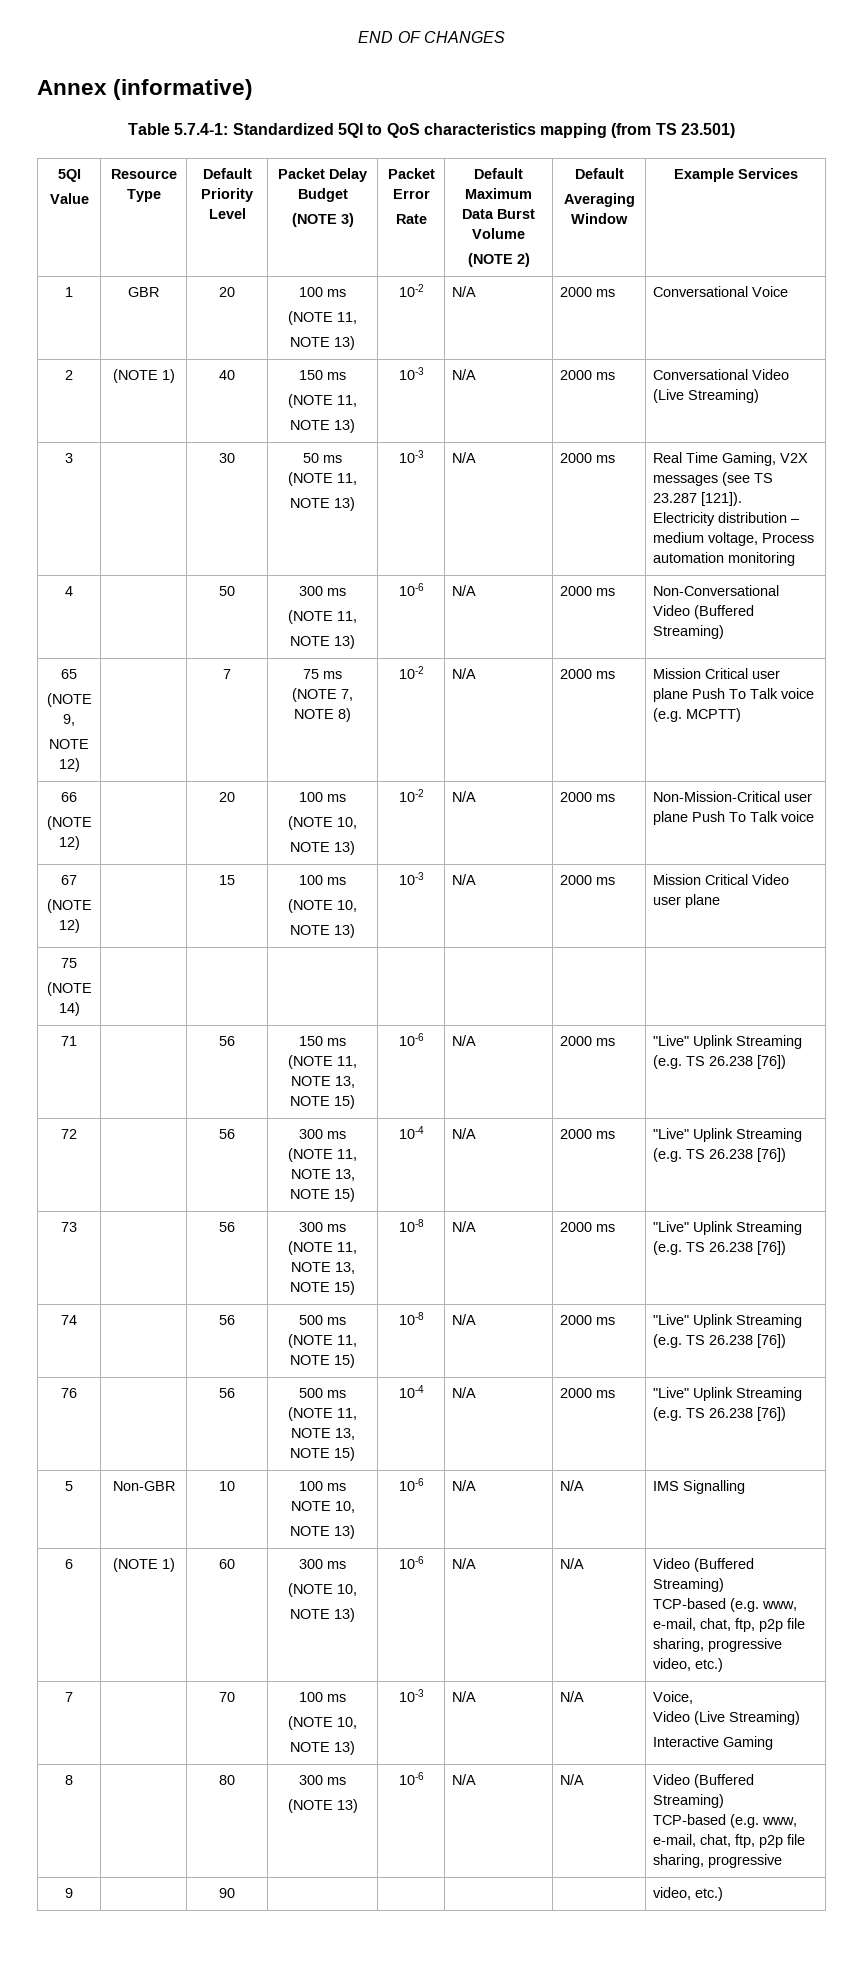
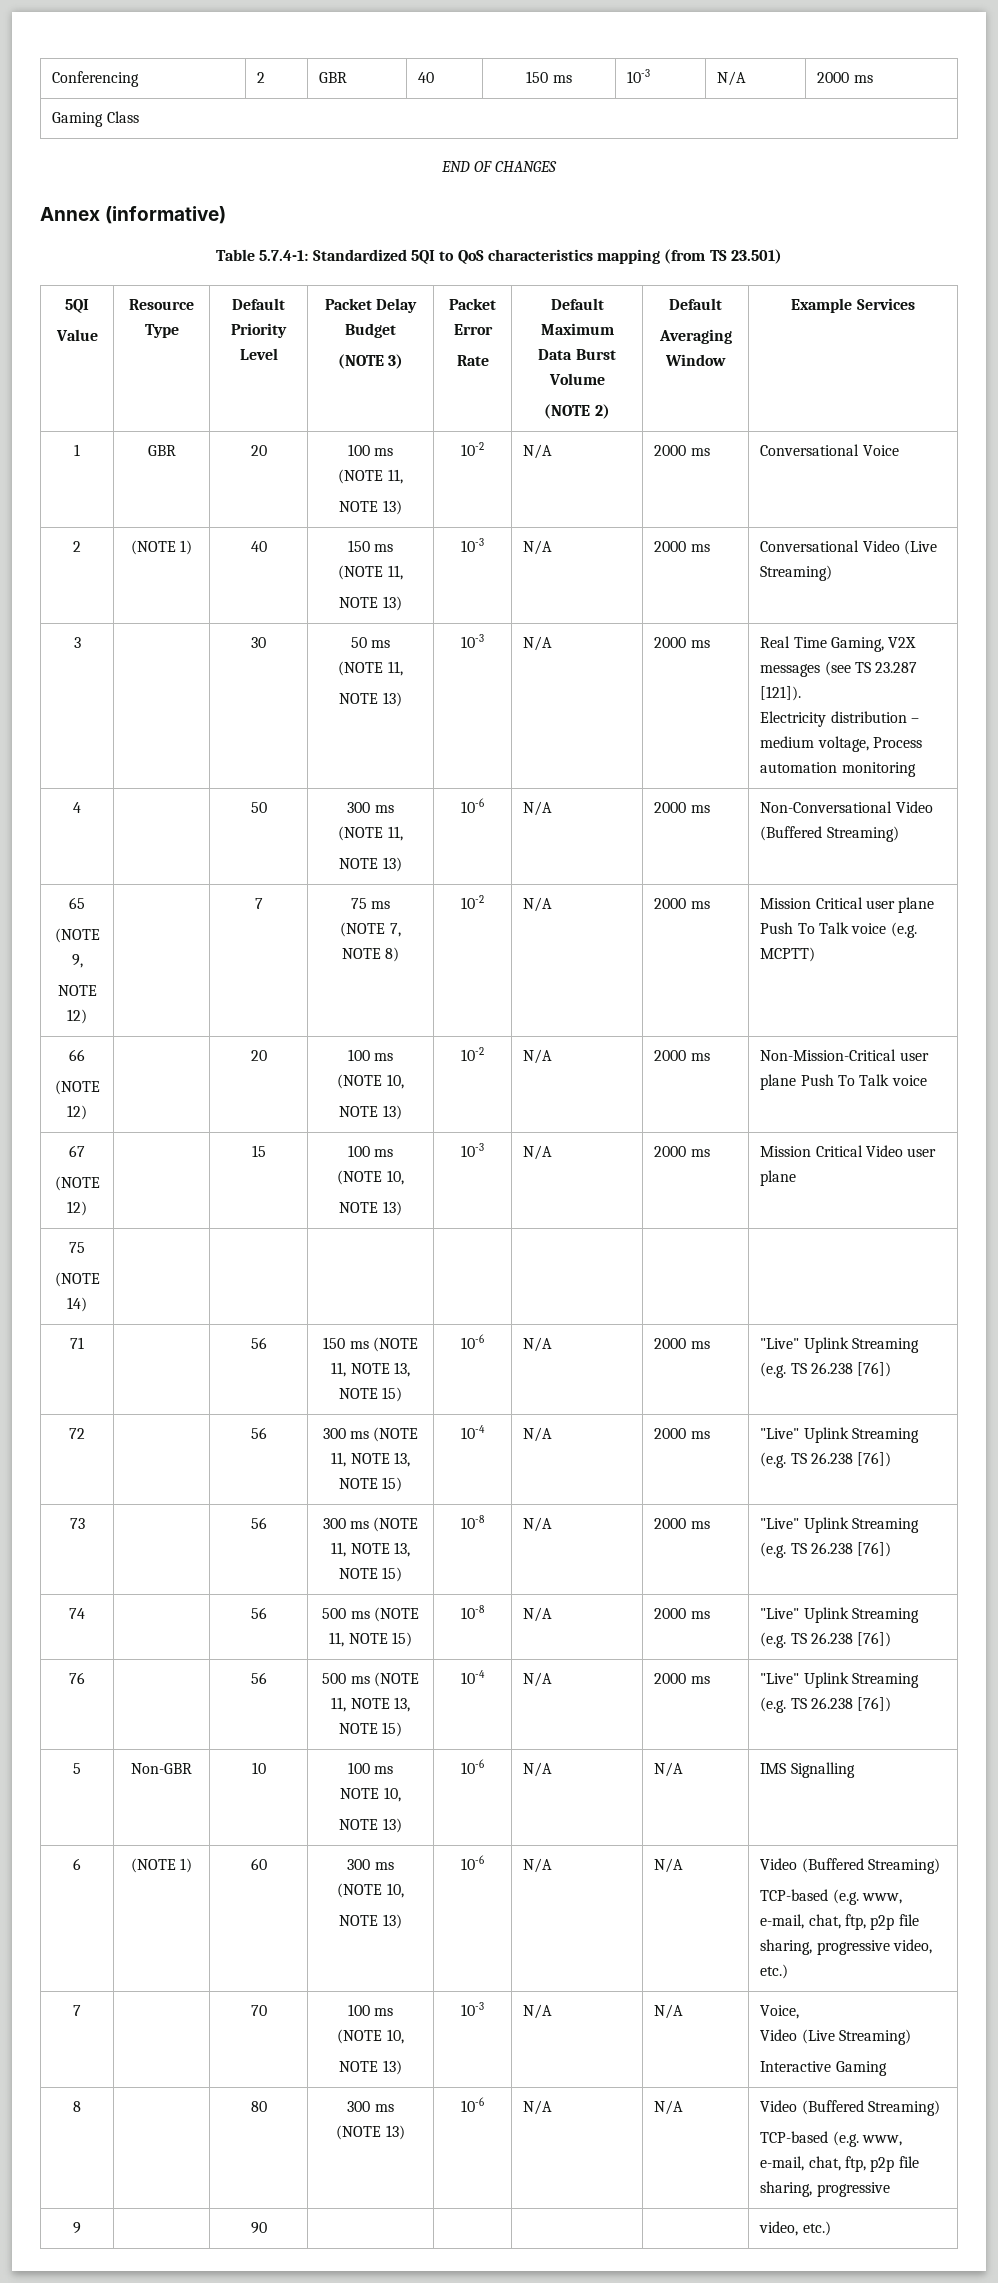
+ Conferencing | 2 | GBR | 40 | 150 ms | 10-3 | N/A | 2000 ms
+ Gaming Class

